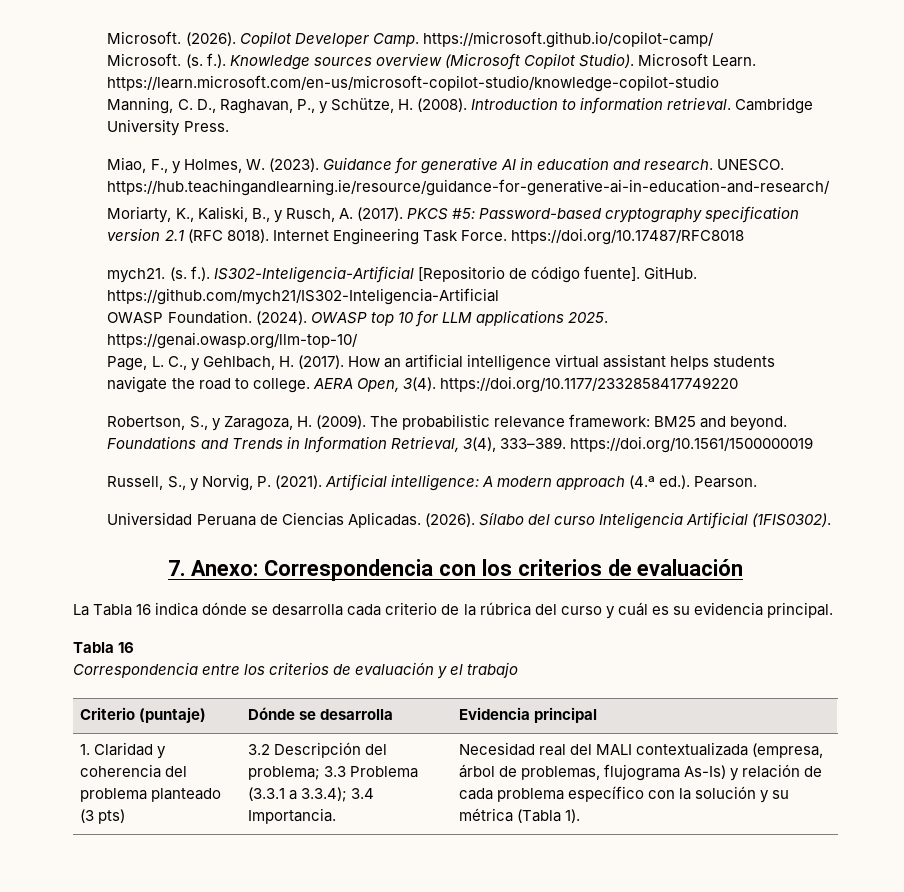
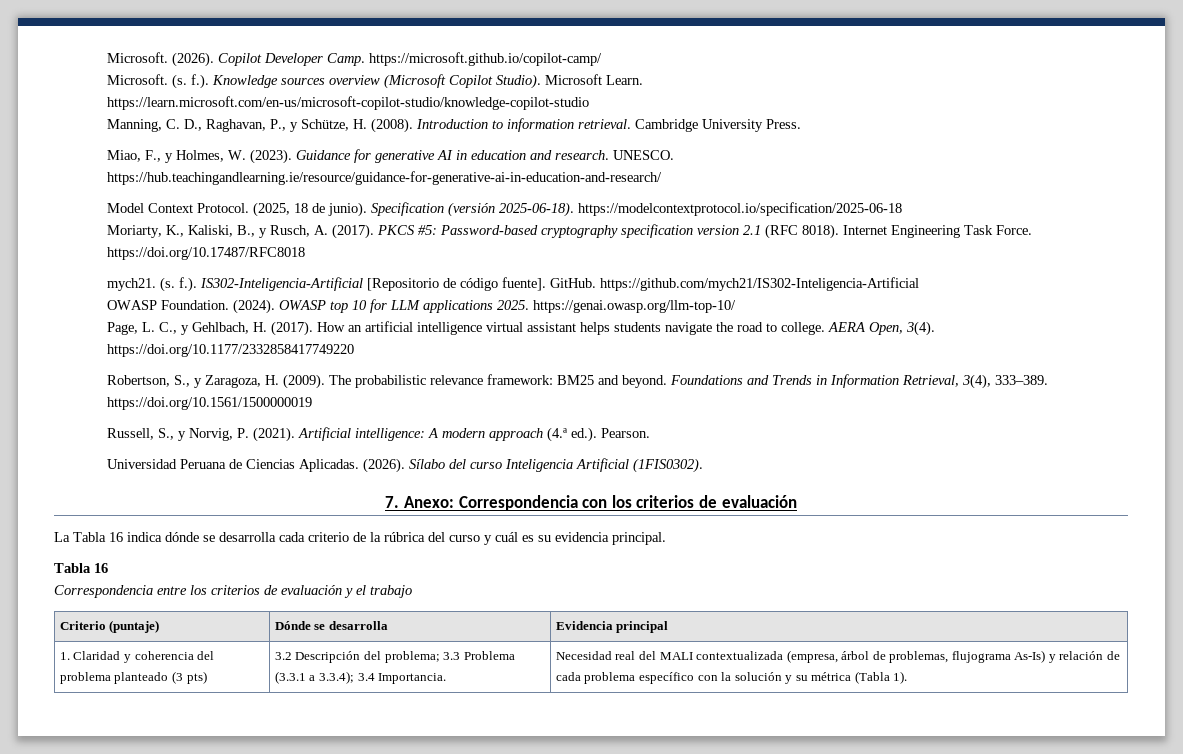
+ Model Context Protocol. (2025, 18 de junio). Specification (versión 2025-06-18). https://modelcontextprotocol.io/specification/2025-06-18

